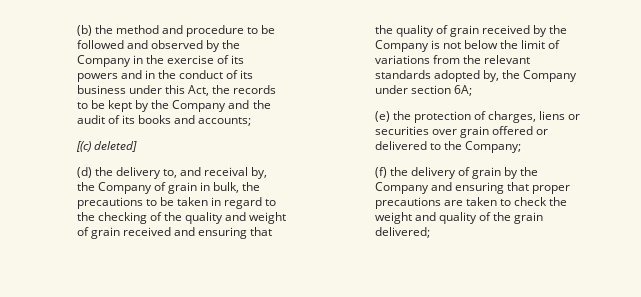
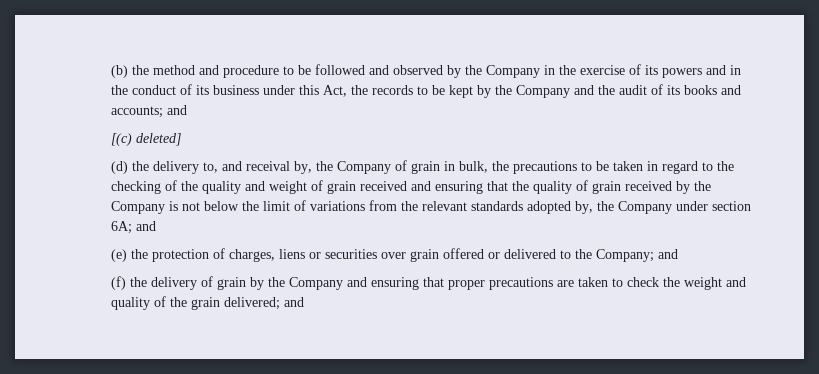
- (b) the method and procedure to be followed and observed by the Company in the exercise of its powers and in the conduct of its business under this Act, the records to be kept by the Company and the audit of its books and accounts;
+ (b) the method and procedure to be followed and observed by the Company in the exercise of its powers and in the conduct of its business under this Act, the records to be kept by the Company and the audit of its books and accounts; and
- (d) the delivery to, and receival by, the Company of grain in bulk, the precautions to be taken in regard to the checking of the quality and weight of grain received and ensuring that the quality of grain received by the Company is not below the limit of variations from the relevant standards adopted by, the Company under section 6A;
+ (d) the delivery to, and receival by, the Company of grain in bulk, the precautions to be taken in regard to the checking of the quality and weight of grain received and ensuring that the quality of grain received by the Company is not below the limit of variations from the relevant standards adopted by, the Company under section 6A; and
- (e) the protection of charges, liens or securities over grain offered or delivered to the Company;
+ (e) the protection of charges, liens or securities over grain offered or delivered to the Company; and
- (f) the delivery of grain by the Company and ensuring that proper precautions are taken to check the weight and quality of the grain delivered;
+ (f) the delivery of grain by the Company and ensuring that proper precautions are taken to check the weight and quality of the grain delivered; and

